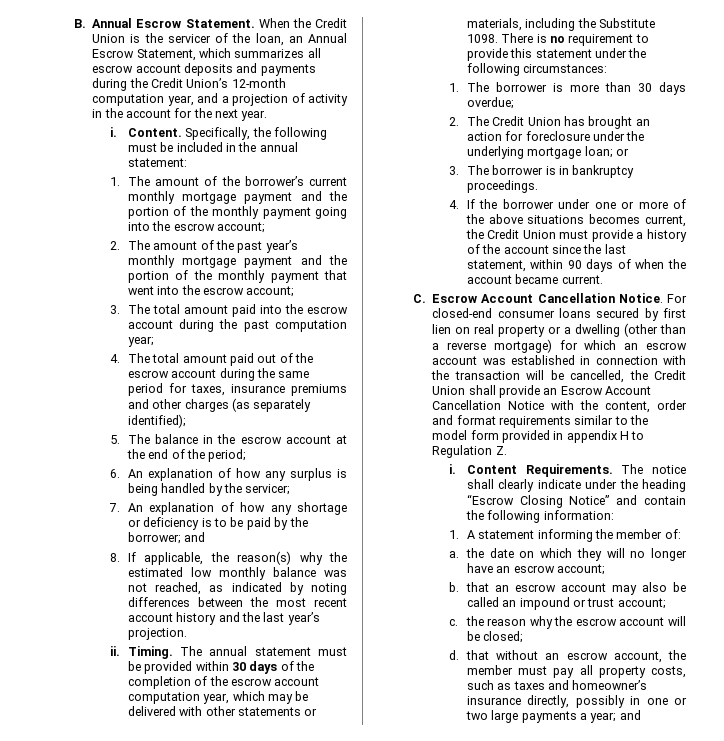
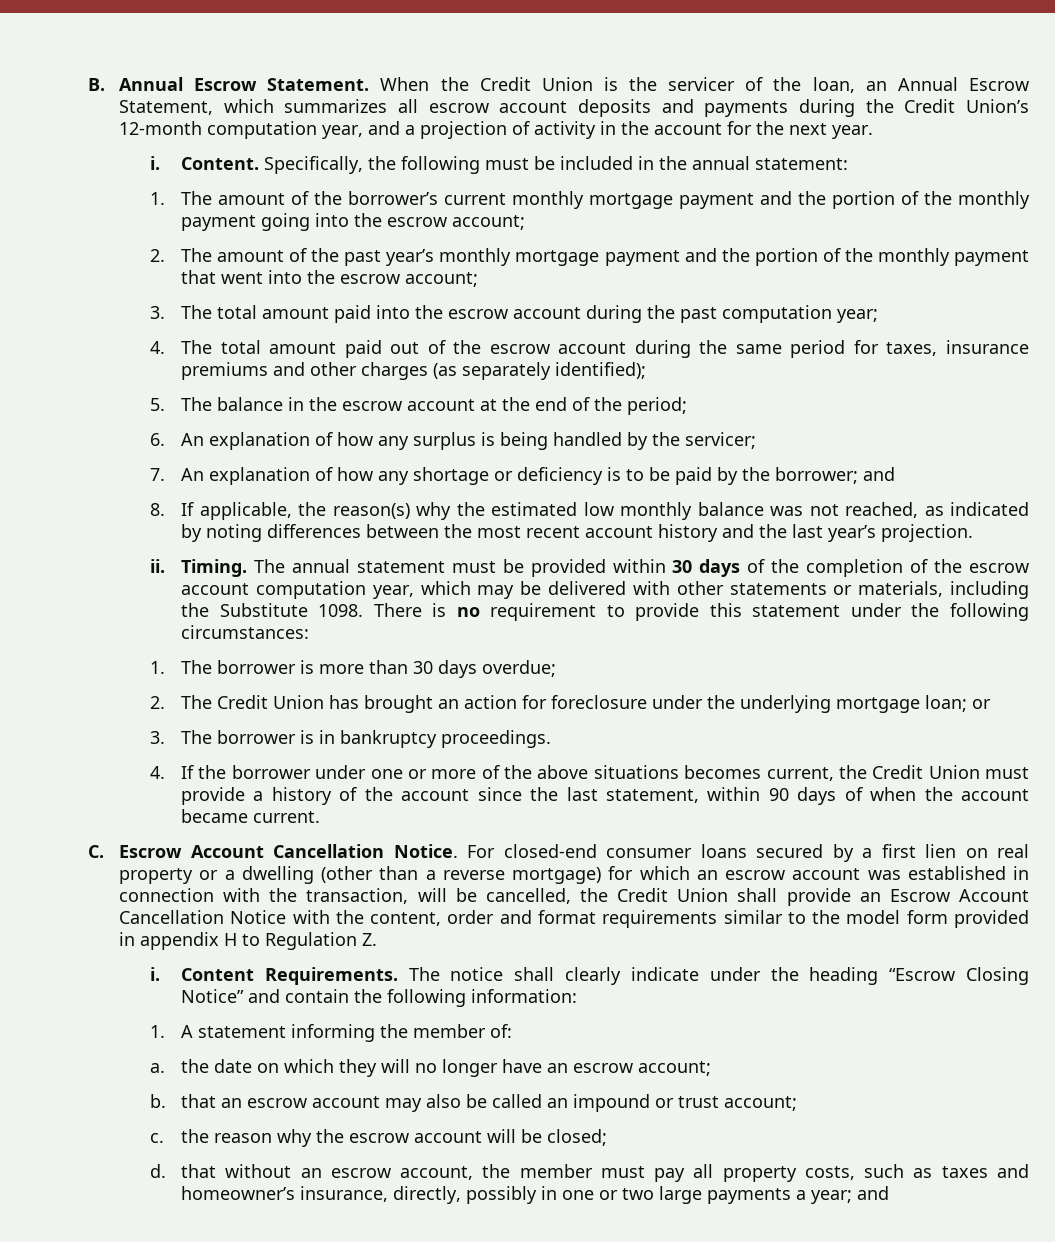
- For closed-end consumer loans secured by first lien on real property or a dwelling (other than a reverse mortgage) for which an escrow account was established in connection with the transaction will be cancelled, the Credit Union shall provide an Escrow Account Cancellation Notice with the content, order and format requirements similar to the model form provided in appendix H to Regulation Z.
+ For closed-end consumer loans secured by a first lien on real property or a dwelling (other than a reverse mortgage) for which an escrow account was established in connection with the transaction, will be cancelled, the Credit Union shall provide an Escrow Account Cancellation Notice with the content, order and format requirements similar to the model form provided in appendix H to Regulation Z.
- d. that without an escrow account, the member must pay all property costs, such as taxes and homeowner’s insurance directly, possibly in one or two large payments a year; and
+ d. that without an escrow account, the member must pay all property costs, such as taxes and homeowner’s insurance, directly, possibly in one or two large payments a year; and

